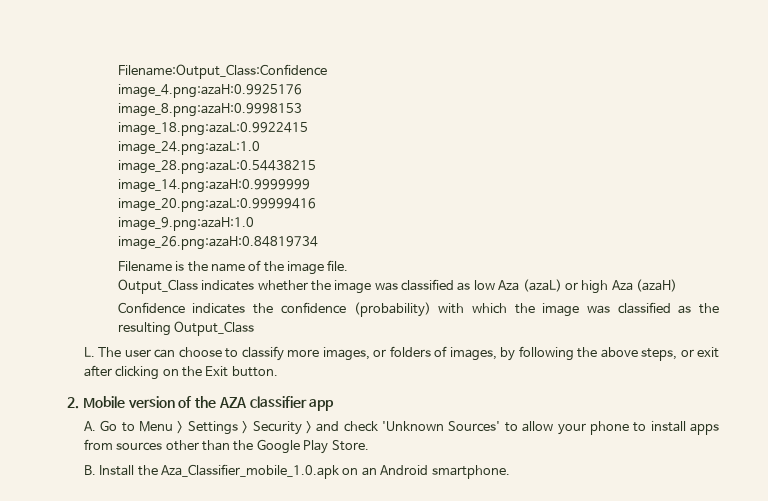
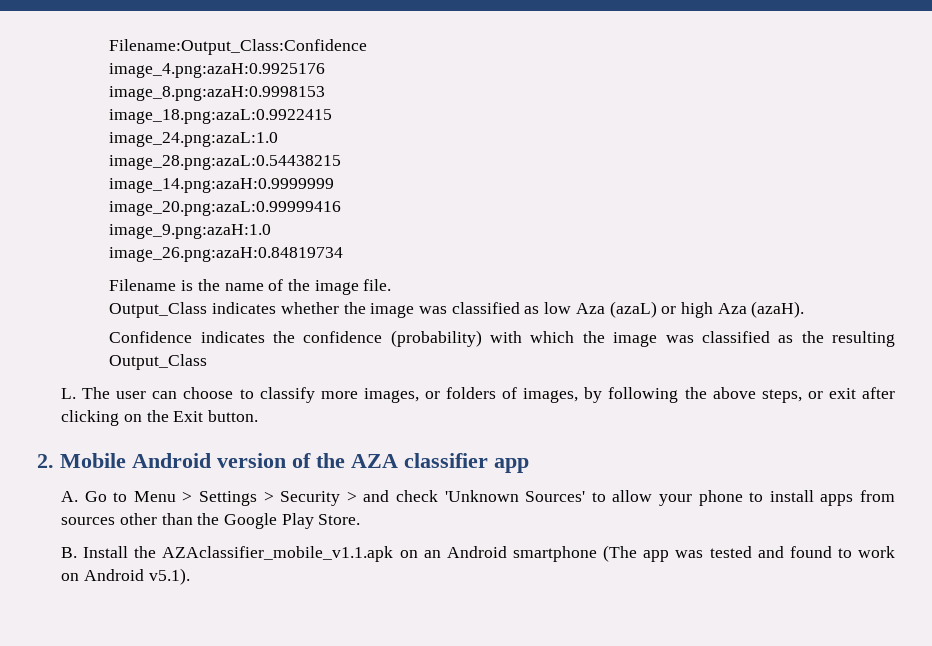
- Output_Class indicates whether the image was classified as low Aza (azaL) or high Aza (azaH)
+ Output_Class indicates whether the image was classified as low Aza (azaL) or high Aza (azaH).
- 2. Mobile version of the AZA classifier app
+ 2. Mobile Android version of the AZA classifier app
- B. Install the Aza_Classifier_mobile_1.0.apk on an Android smartphone.
+ B. Install the AZAclassifier_mobile_v1.1.apk on an Android smartphone (The app was tested and found to work on Android v5.1).

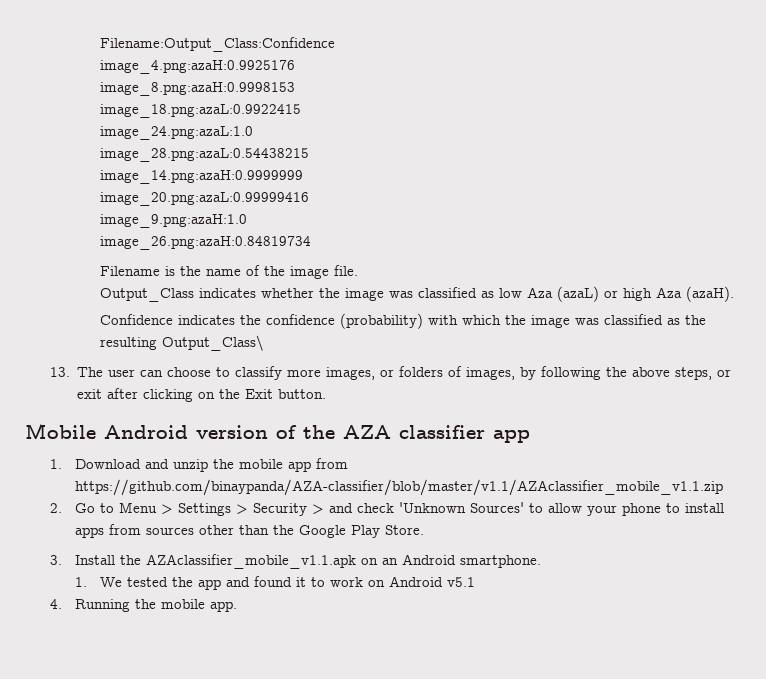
- Confidence indicates the confidence (probability) with which the image was classified as the resulting Output_Class
- L. The user can choose to classify more images, or folders of images, by following the above steps, or exit after clicking on the Exit button.
+ Confidence indicates the confidence (probability) with which the image was classified as the resulting Output_Class\
+ 13. The user can choose to classify more images, or folders of images, by following the above steps, or exit after clicking on the Exit button.
- 2. Mobile Android version of the AZA classifier app
+ Mobile Android version of the AZA classifier app
- A. Go to Menu > Settings > Security > and check 'Unknown Sources' to allow your phone to install apps from sources other than the Google Play Store.
+ 1. Download and unzip the mobile app from https://github.com/binaypanda/AZA-classifier/blob/master/v1.1/AZAclassifier_mobile_v1.1.zip
+ 2. Go to Menu > Settings > Security > and check 'Unknown Sources' to allow your phone to install apps from sources other than the Google Play Store.
- B. Install the AZAclassifier_mobile_v1.1.apk on an Android smartphone (The app was tested and found to work on Android v5.1).
+ 3. Install the AZAclassifier_mobile_v1.1.apk on an Android smartphone.
+ 1. We tested the app and found it to work on Android v5.1
+ 4. Running the mobile app.

